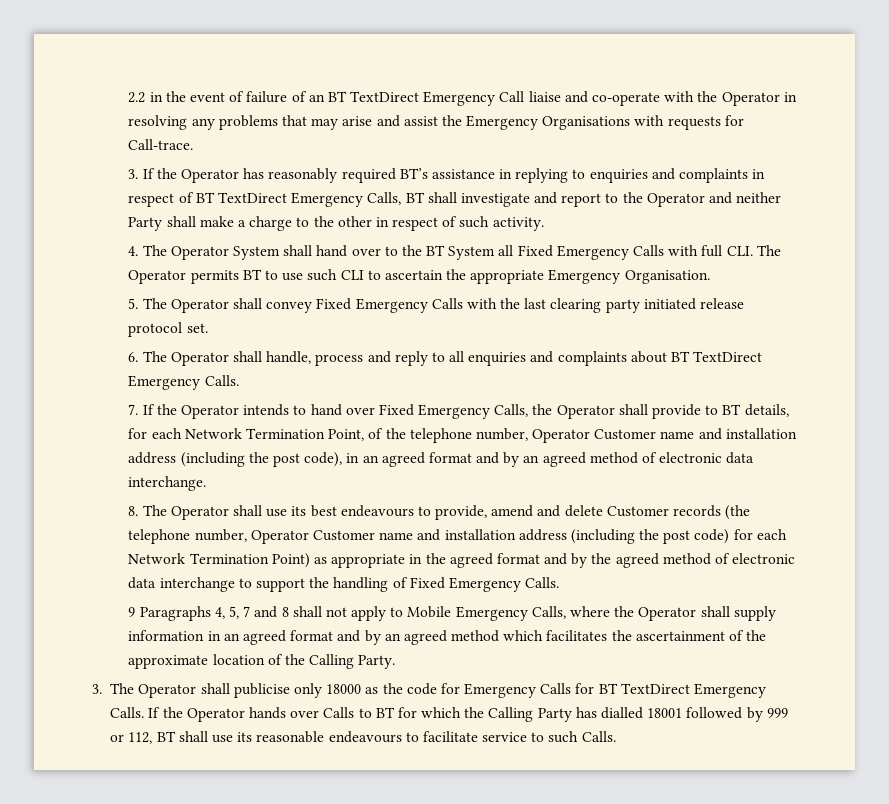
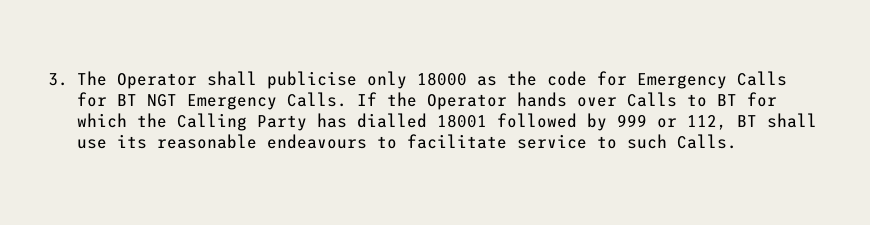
- 2.2 in the event of failure of an BT TextDirect Emergency Call liaise and co-operate with the Operator in resolving any problems that may arise and assist the Emergency Organisations with requests for Call-trace.
- 3. If the Operator has reasonably required BT’s assistance in replying to enquiries and complaints in respect of BT TextDirect Emergency Calls, BT shall investigate and report to the Operator and neither Party shall make a charge to the other in respect of such activity.
- 4. The Operator System shall hand over to the BT System all Fixed Emergency Calls with full CLI. The Operator permits BT to use such CLI to ascertain the appropriate Emergency Organisation.
- 5. The Operator shall convey Fixed Emergency Calls with the last clearing party initiated release protocol set.
- 6. The Operator shall handle, process and reply to all enquiries and complaints about BT TextDirect Emergency Calls.
- 7. If the Operator intends to hand over Fixed Emergency Calls, the Operator shall provide to BT details, for each Network Termination Point, of the telephone number, Operator Customer name and installation address (including the post code), in an agreed format and by an agreed method of electronic data interchange.
- 8. The Operator shall use its best endeavours to provide, amend and delete Customer records (the telephone number, Operator Customer name and installation address (including the post code) for each Network Termination Point) as appropriate in the agreed format and by the agreed method of electronic data interchange to support the handling of Fixed Emergency Calls.
- 9 Paragraphs 4, 5, 7 and 8 shall not apply to Mobile Emergency Calls, where the Operator shall supply information in an agreed format and by an agreed method which facilitates the ascertainment of the approximate location of the Calling Party.
- 3. The Operator shall publicise only 18000 as the code for Emergency Calls for BT TextDirect Emergency Calls.
+ 3. The Operator shall publicise only 18000 as the code for Emergency Calls for BT NGT Emergency Calls.

